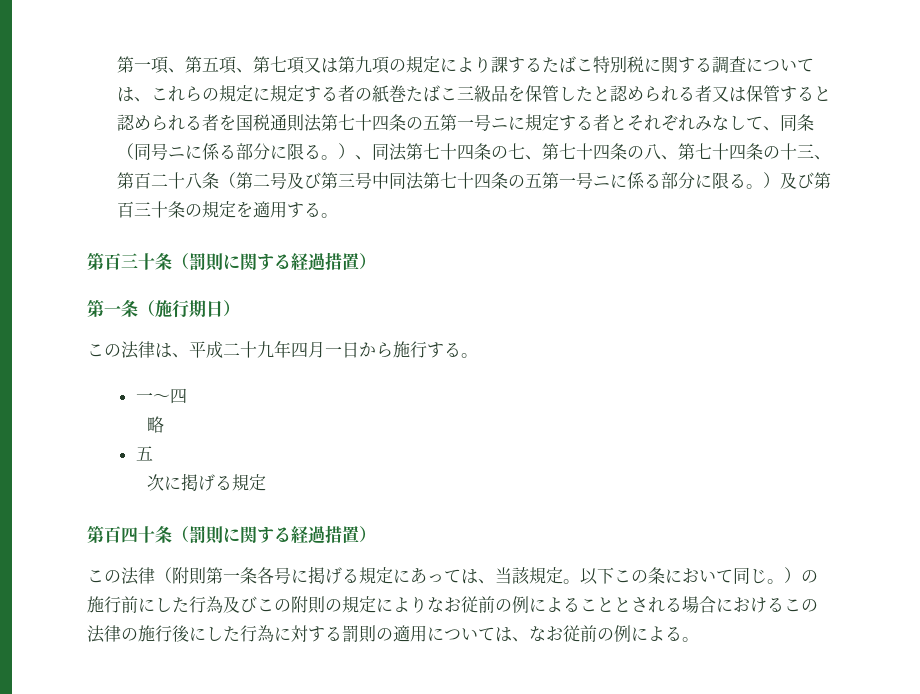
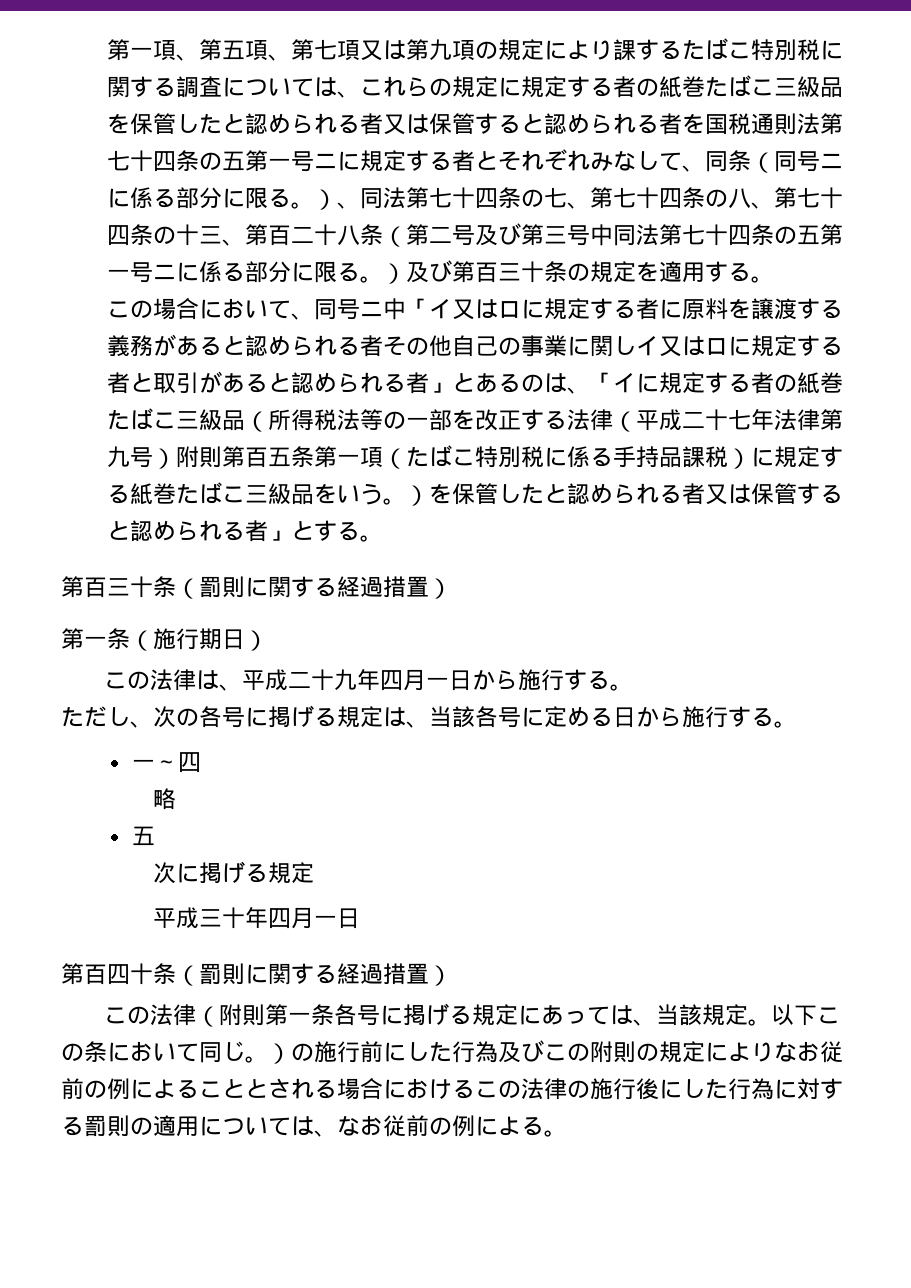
+ この場合において、同号ニ中「イ又はロに規定する者に原料を譲渡する義務があると認められる者その他自己の事業に関しイ又はロに規定する者と取引があると認められる者」とあるのは、「イに規定する者の紙巻たばこ三級品（所得税法等の一部を改正する法律（平成二十七年法律第九号）附則第百五条第一項（たばこ特別税に係る手持品課税）に規定する紙巻たばこ三級品をいう。）を保管したと認められる者又は保管すると認められる者」とする。
+ ただし、次の各号に掲げる規定は、当該各号に定める日から施行する。
+ 平成三十年四月一日

